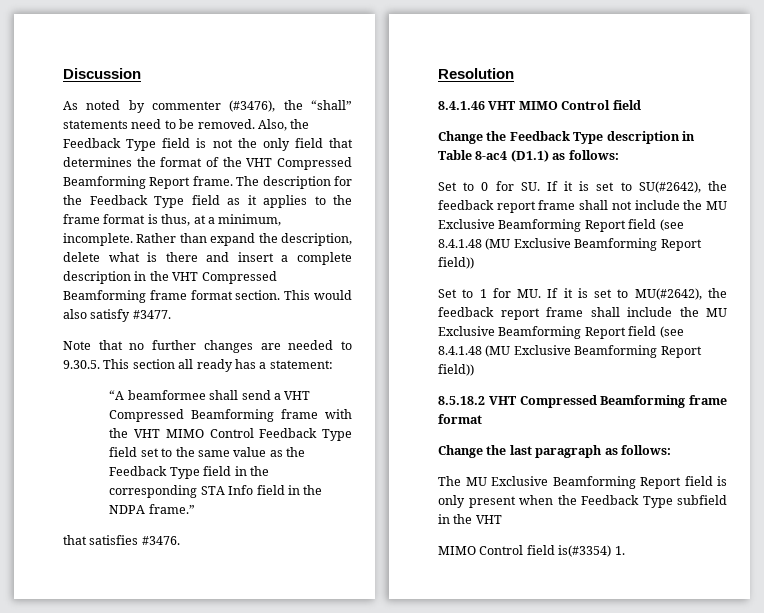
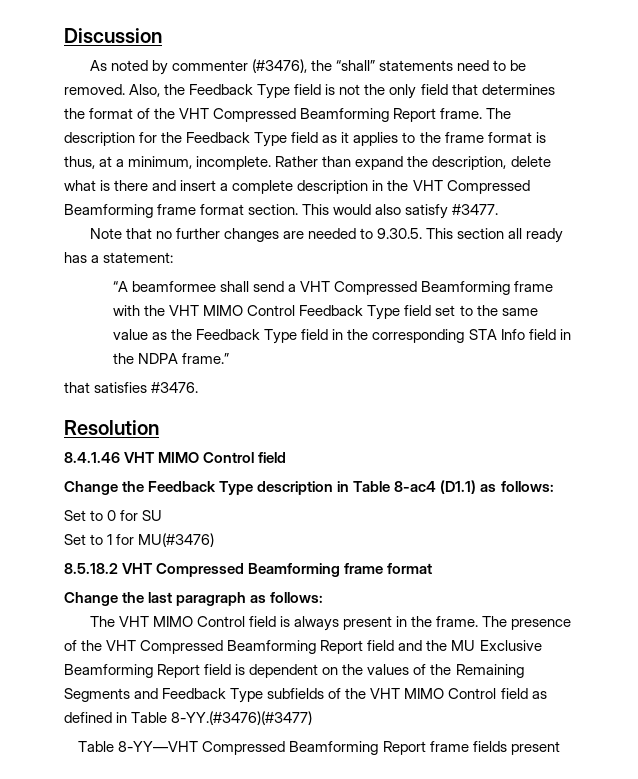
- Set to 0 for SU. If it is set to SU(#2642), the feedback report frame shall not include the MU Exclusive Beamforming Report field (see 8.4.1.48 (MU Exclusive Beamforming Report field))
- Set to 1 for MU. If it is set to MU(#2642), the feedback report frame shall include the MU Exclusive Beamforming Report field (see 8.4.1.48 (MU Exclusive Beamforming Report field))
+ Set to 0 for SU
+ Set to 1 for MU(#3476)
- The MU Exclusive Beamforming Report field is only present when the Feedback Type subfield in the VHT
- MIMO Control field is(#3354) 1.
+ The VHT MIMO Control field is always present in the frame. The presence of the VHT Compressed Beamforming Report field and the MU Exclusive Beamforming Report field is dependent on the values of the Remaining Segments and Feedback Type subfields of the VHT MIMO Control field as defined in Table 8-YY.(#3476)(#3477)
+ Table 8-YY—VHT Compressed Beamforming Report frame fields present

